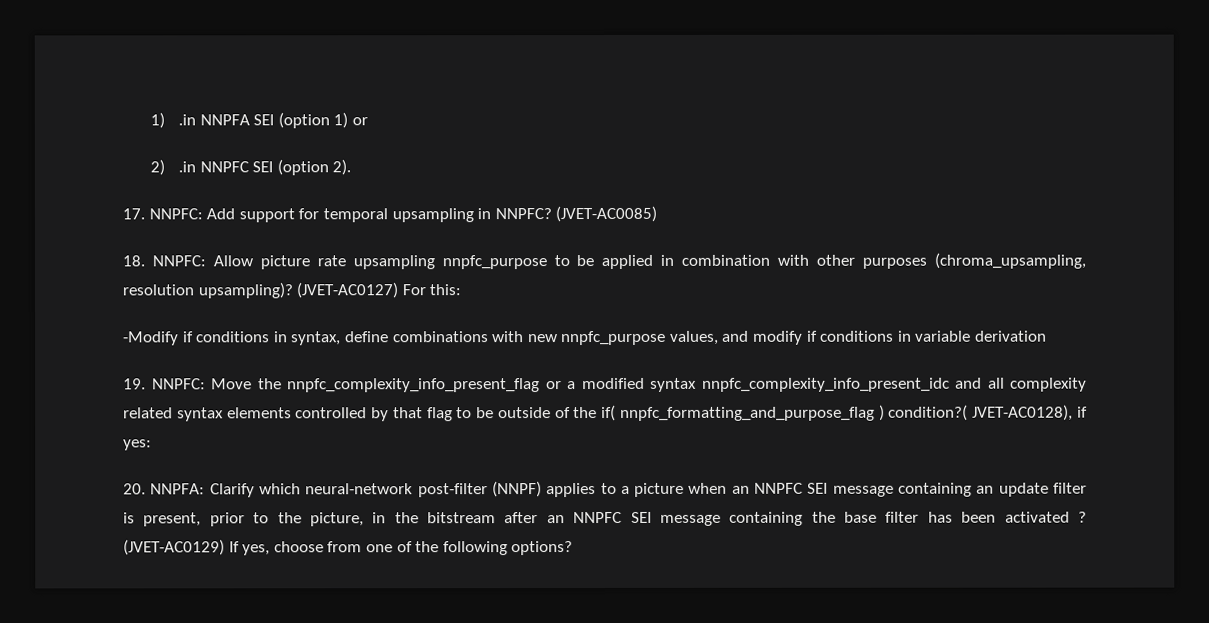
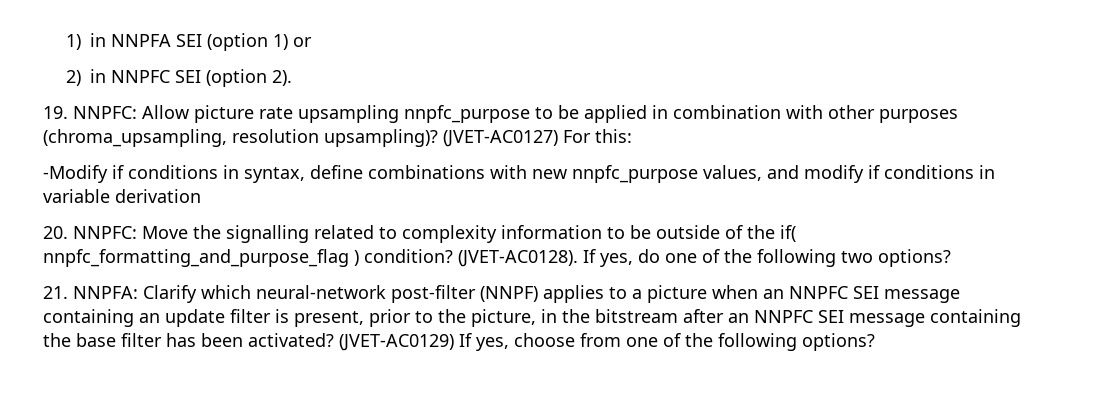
- 1) .in NNPFA SEI (option 1) or
+ 1) in NNPFA SEI (option 1) or
- 2) .in NNPFC SEI (option 2).
+ 2) in NNPFC SEI (option 2).
- 17. NNPFC: Add support for temporal upsampling in NNPFC? (JVET-AC0085)
- 18. NNPFC: Allow picture rate upsampling nnpfc_purpose to be applied in combination with other purposes (chroma_upsampling, resolution upsampling)?
+ 19. NNPFC: Allow picture rate upsampling nnpfc_purpose to be applied in combination with other purposes (chroma_upsampling, resolution upsampling)?
- 19. NNPFC: Move the nnpfc_complexity_info_present_flag or a modified syntax nnpfc_complexity_info_present_idc and all complexity related syntax elements controlled by that flag to be outside of the if( nnpfc_formatting_and_purpose_flag ) condition?( JVET-AC0128), if yes:
- 20. NNPFA: Clarify which neural-network post-filter (NNPF) applies to a picture when an NNPFC SEI message containing an update filter is present, prior to the picture, in the bitstream after an NNPFC SEI message containing the base filter has been activated ?
+ 20. NNPFC: Move the signalling related to complexity information to be outside of the if( nnpfc_formatting_and_purpose_flag ) condition? (JVET-AC0128). If yes, do one of the following two options?
+ 21. NNPFA: Clarify which neural-network post-filter (NNPF) applies to a picture when an NNPFC SEI message containing an update filter is present, prior to the picture, in the bitstream after an NNPFC SEI message containing the base filter has been activated?

